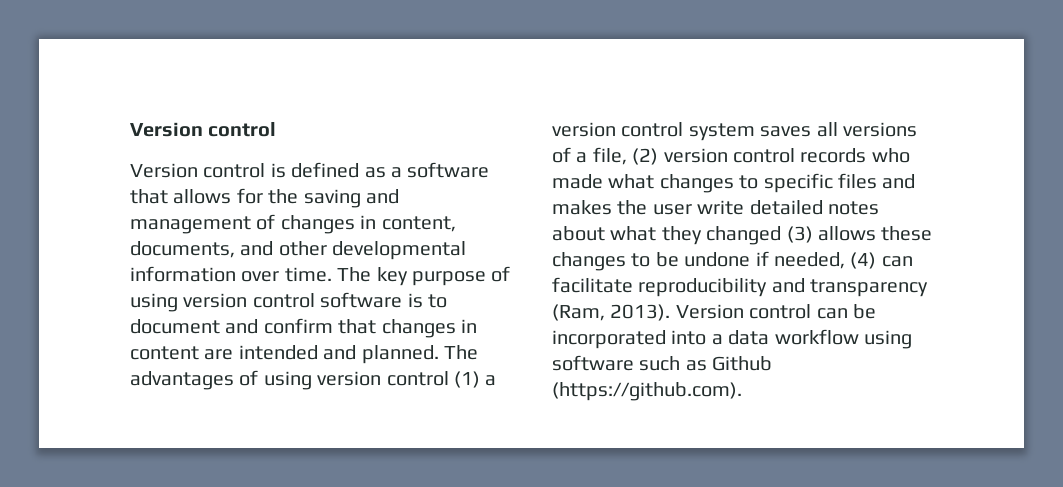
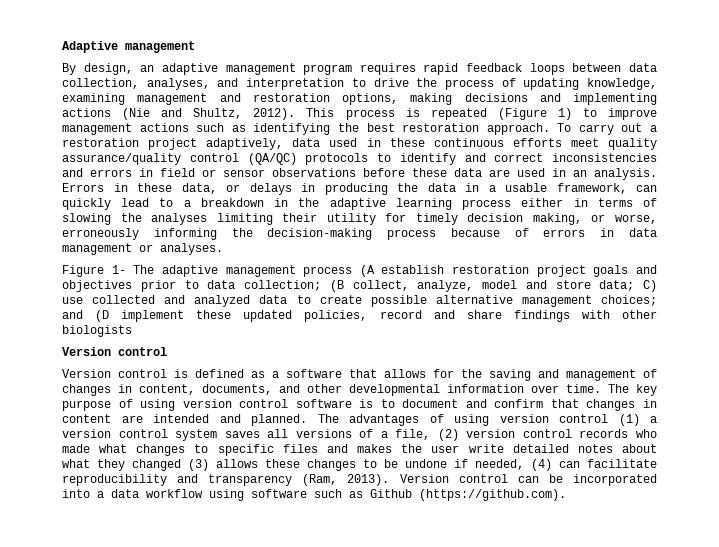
+ Adaptive management
+ By design, an adaptive management program requires rapid feedback loops between data collection, analyses, and interpretation to drive the process of updating knowledge, examining management and restoration options, making decisions and implementing actions (Nie and Shultz, 2012). This process is repeated (Figure 1) to improve management actions such as identifying the best restoration approach. To carry out a restoration project adaptively, data used in these continuous efforts meet quality assurance/quality control (QA/QC) protocols to identify and correct inconsistencies and errors in field or sensor observations before these data are used in an analysis. Errors in these data, or delays in producing the data in a usable framework, can quickly lead to a breakdown in the adaptive learning process either in terms of slowing the analyses limiting their utility for timely decision making, or worse, erroneously informing the decision-making process because of errors in data management or analyses.
+ Figure 1- The adaptive management process (A establish restoration project goals and objectives prior to data collection; (B collect, analyze, model and store data; C) use collected and analyzed data to create possible alternative management choices; and (D implement these updated policies, record and share findings with other biologists

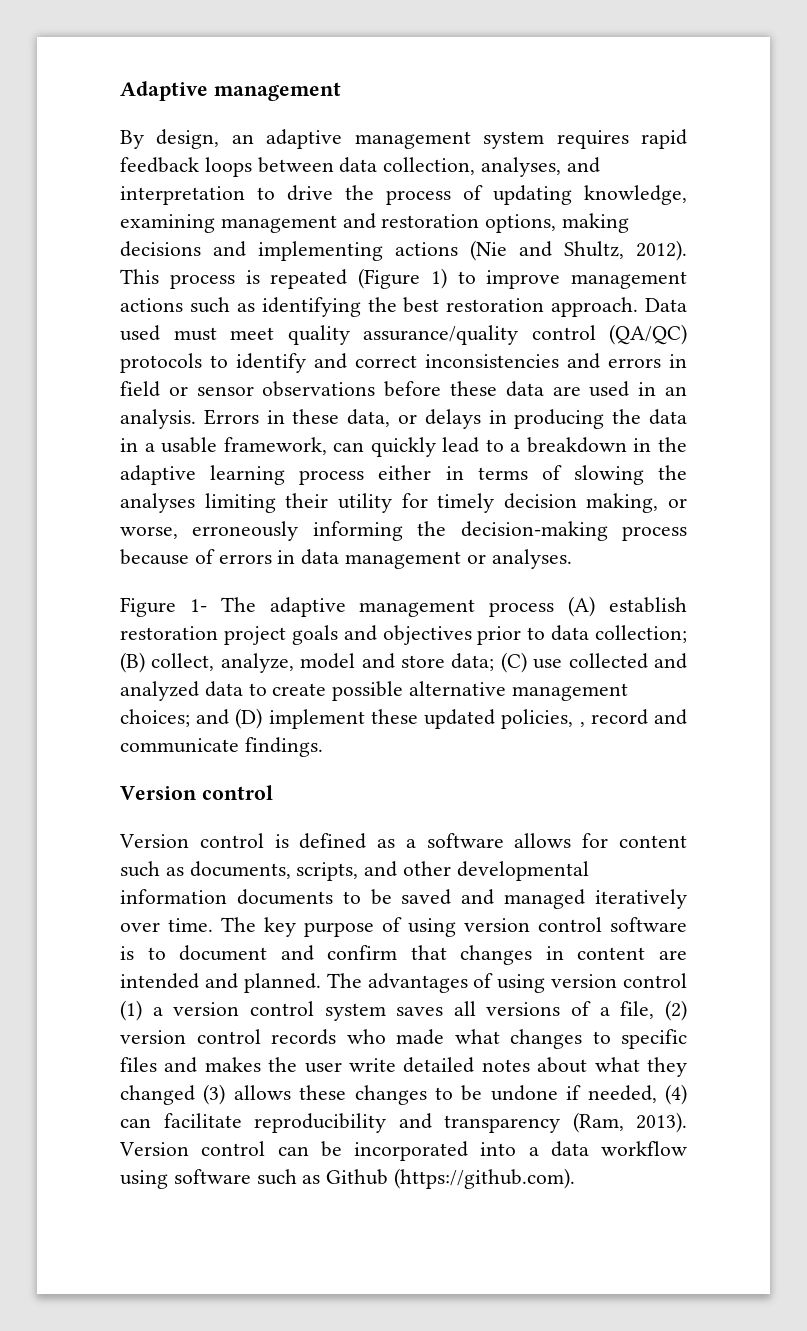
- By design, an adaptive management program requires rapid feedback loops between data collection, analyses, and interpretation to drive the process of updating knowledge, examining management and restoration options, making decisions and implementing actions (Nie and Shultz, 2012).
+ By design, an adaptive management system requires rapid feedback loops between data collection, analyses, and interpretation to drive the process of updating knowledge, examining management and restoration options, making decisions and implementing actions (Nie and Shultz, 2012).
- To carry out a restoration project adaptively, data used in these continuous efforts meet quality assurance/quality control (QA/QC) protocols to identify and correct inconsistencies and errors in field or sensor observations before these data are used in an analysis.
+ Data used must meet quality assurance/quality control (QA/QC) protocols to identify and correct inconsistencies and errors in field or sensor observations before these data are used in an analysis.
- Figure 1- The adaptive management process (A establish restoration project goals and objectives prior to data collection; (B collect, analyze, model and store data; C) use collected and analyzed data to create possible alternative management choices; and (D implement these updated policies, record and share findings with other biologists
+ Figure 1- The adaptive management process (A) establish restoration project goals and objectives prior to data collection; (B) collect, analyze, model and store data; (C) use collected and analyzed data to create possible alternative management choices; and (D) implement these updated policies, , record and communicate findings.
- Version control is defined as a software that allows for the saving and management of changes in content, documents, and other developmental information over time.
+ Version control is defined as a software allows for content such as documents, scripts, and other developmental information documents to be saved and managed iteratively over time.

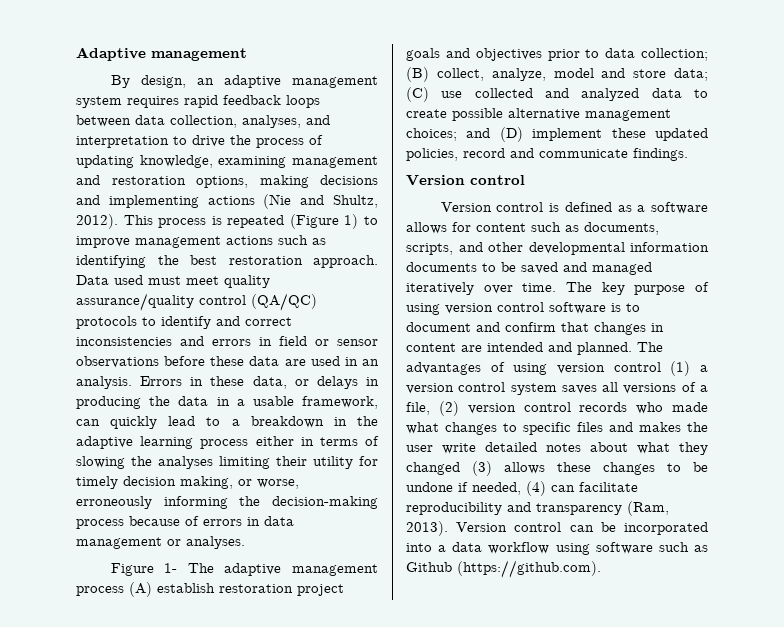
- Figure 1- The adaptive management process (A) establish restoration project goals and objectives prior to data collection; (B) collect, analyze, model and store data; (C) use collected and analyzed data to create possible alternative management choices; and (D) implement these updated policies, , record and communicate findings.
+ Figure 1- The adaptive management process (A) establish restoration project goals and objectives prior to data collection; (B) collect, analyze, model and store data; (C) use collected and analyzed data to create possible alternative management choices; and (D) implement these updated policies, record and communicate findings.

